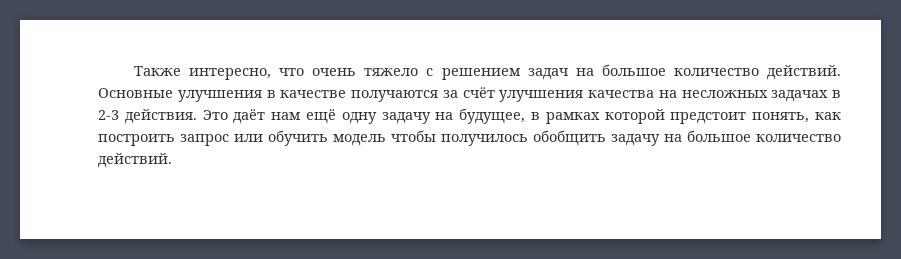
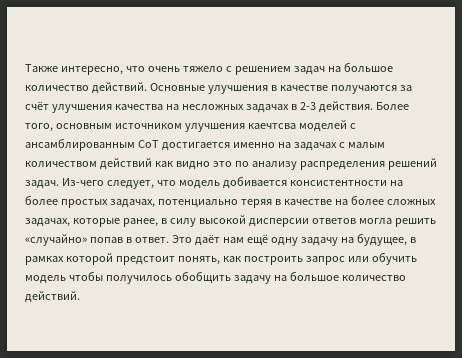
+ Более того, основным источником улучшения каечтсва моделей с ансамблированным CoT достигается именно на задачах с малым количеством действий как видно это по анализу распределения решений задач. Из-чего следует, что модель добивается консистентности на более простых задачах, потенциально теряя в качестве на более сложных задачах, которые ранее, в силу высокой дисперсии ответов могла решить «случайно» попав в ответ.

